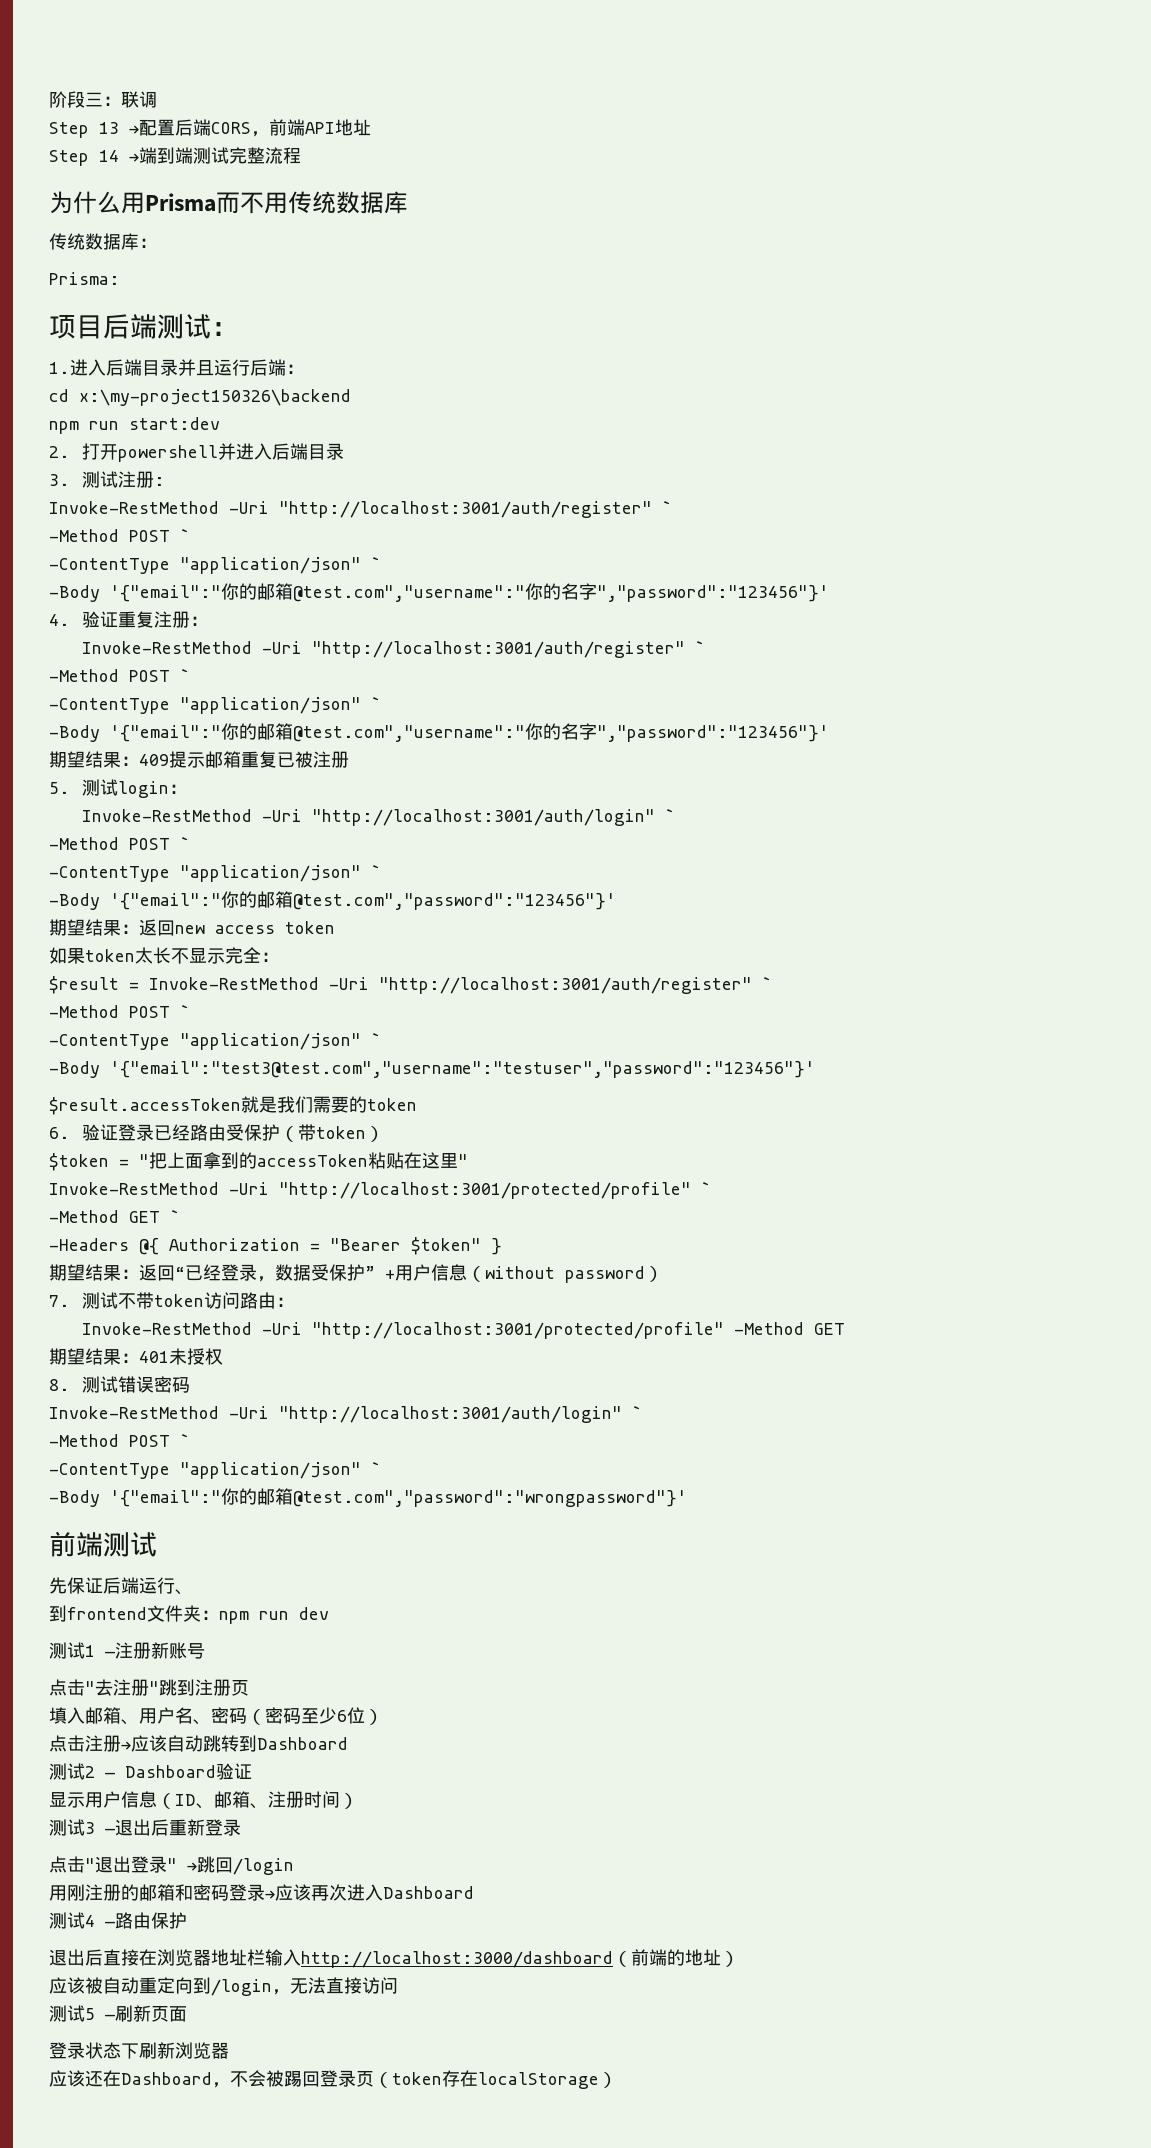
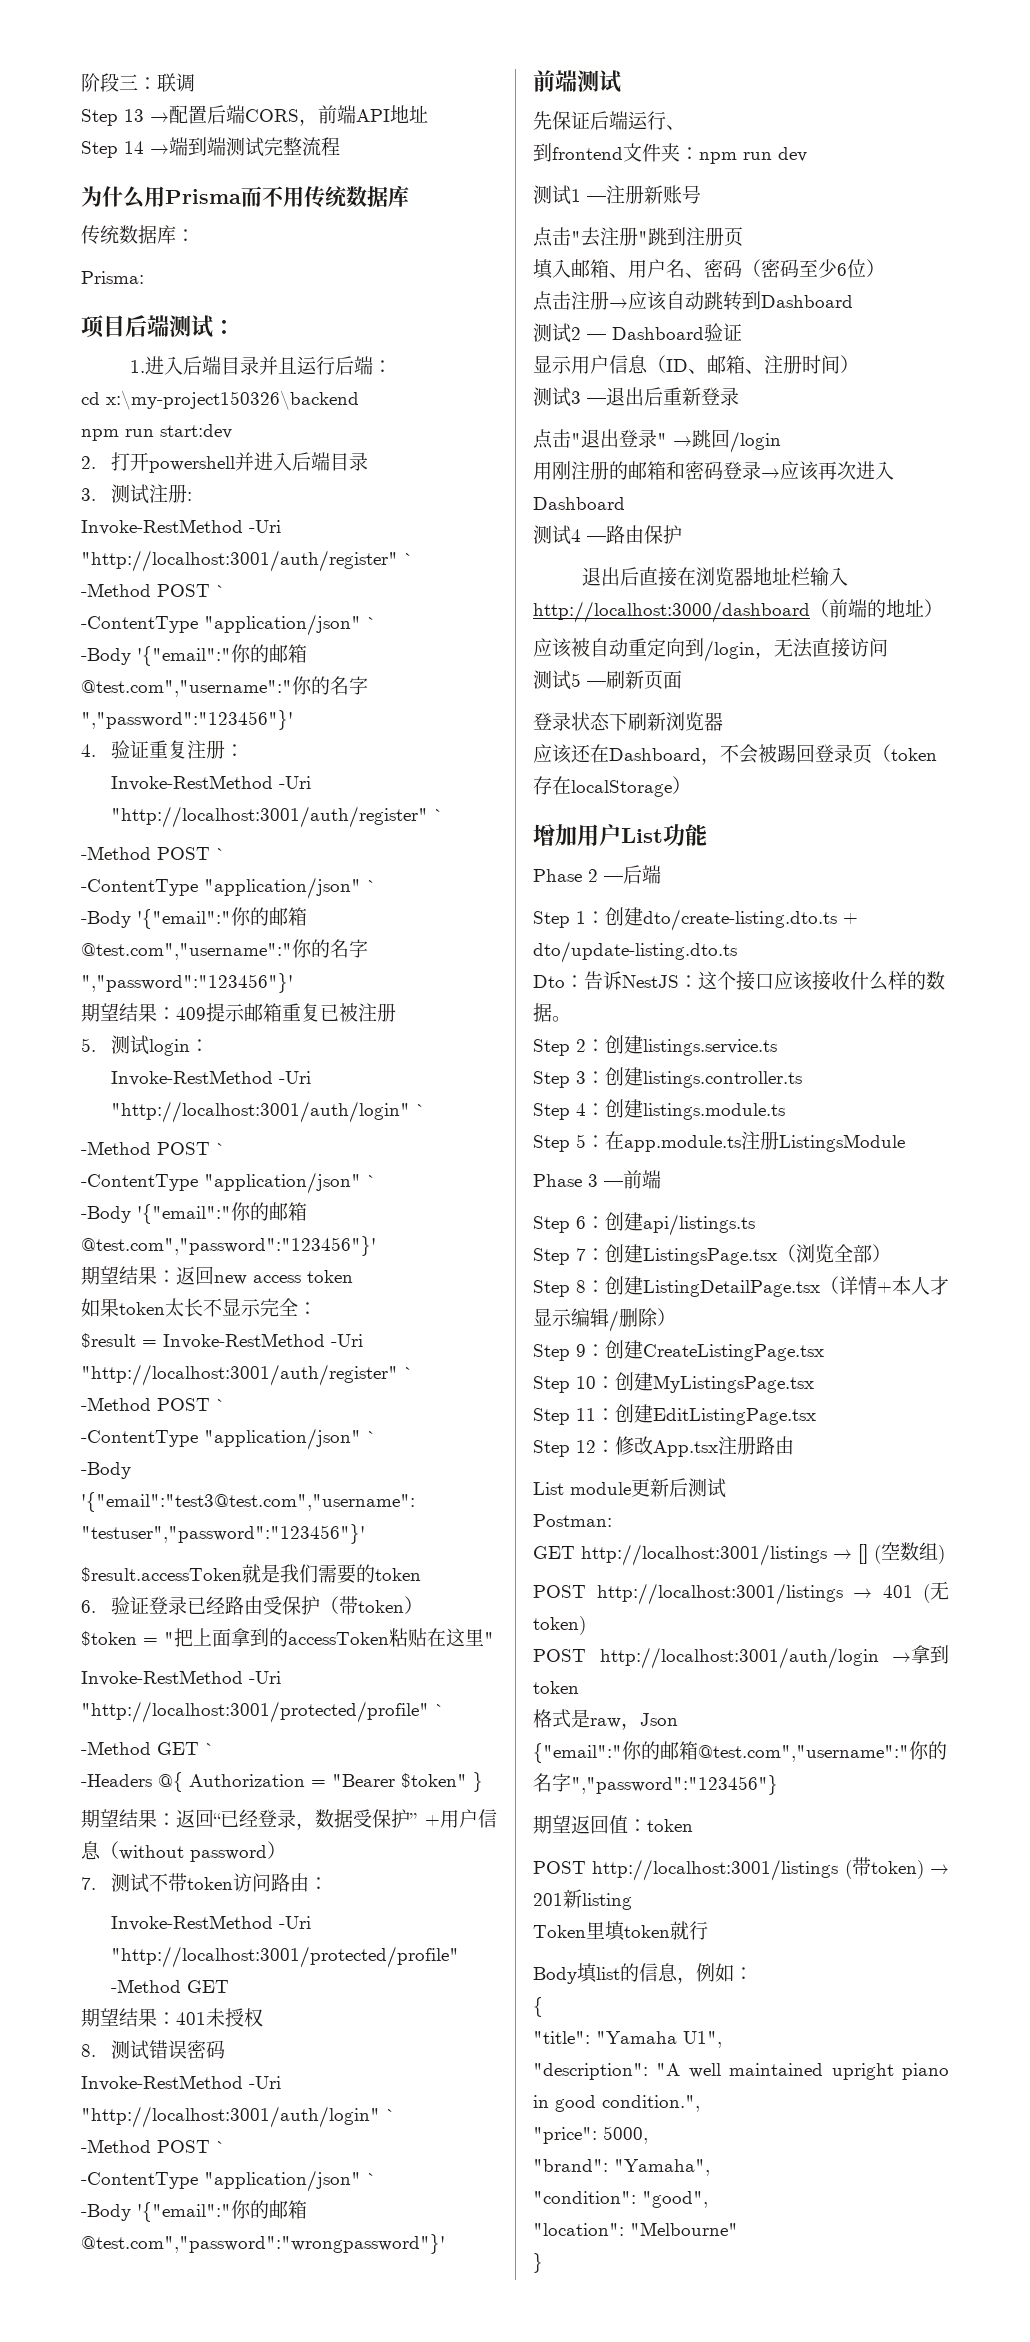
+ 增加用户List功能
+ Phase 2 —后端
+ Step 1：创建dto/create-listing.dto.ts + dto/update-listing.dto.ts
+ Dto：告诉NestJS：这个接口应该接收什么样的数据。
+ Step 2：创建listings.service.ts
+ Step 3：创建listings.controller.ts
+ Step 4：创建listings.module.ts
+ Step 5：在app.module.ts注册ListingsModule
+ Phase 3 —前端
+ Step 6：创建api/listings.ts
+ Step 7：创建ListingsPage.tsx（浏览全部）
+ Step 8：创建ListingDetailPage.tsx（详情+本人才显示编辑/删除）
+ Step 9：创建CreateListingPage.tsx
+ Step 10：创建MyListingsPage.tsx
+ Step 11：创建EditListingPage.tsx
+ Step 12：修改App.tsx注册路由
+ List module更新后测试
+ Postman:
+ GET http://localhost:3001/listings → [] (空数组)
+ POST http://localhost:3001/listings → 401 (无token)
+ POST http://localhost:3001/auth/login →拿到token
+ 格式是raw，Json
+ {"email":"你的邮箱@test.com","username":"你的名字","password":"123456"}
+ 期望返回值：token
+ POST http://localhost:3001/listings (带token) → 201新listing
+ Token里填token就行
+ Body填list的信息，例如：
+ {
+ "title": "Yamaha U1",
+ "description": "A well maintained upright piano in good condition.",
+ "price": 5000,
+ "brand": "Yamaha",
+ "condition": "good",
+ "location": "Melbourne"
+ }

